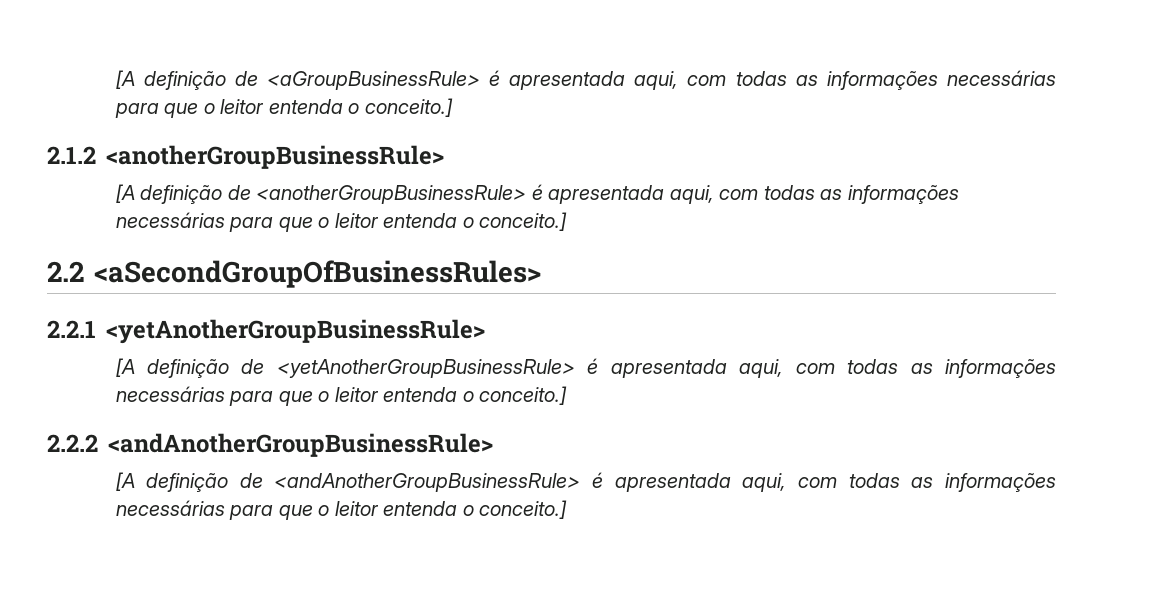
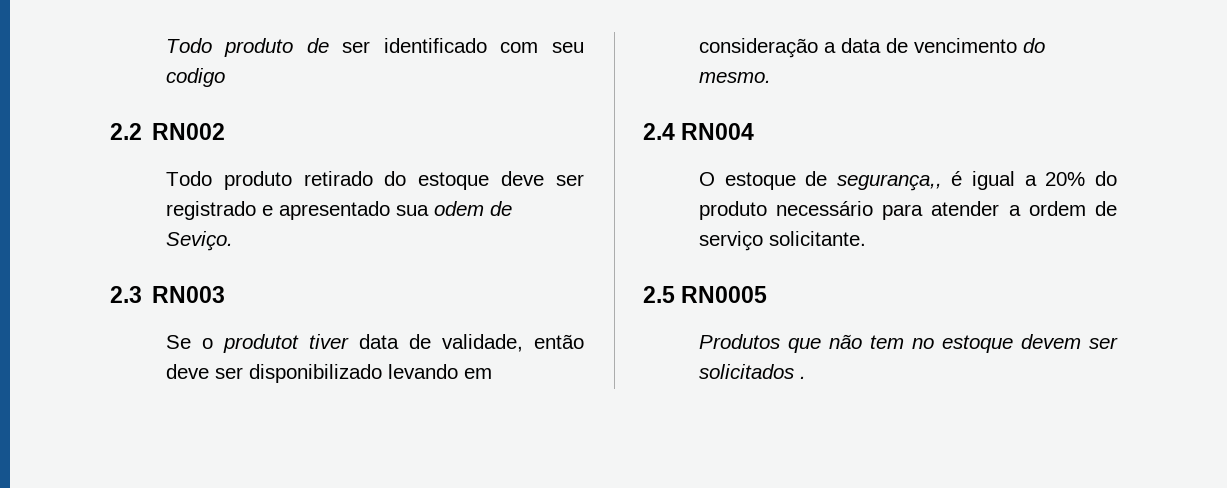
- [A definição de <aGroupBusinessRule> é apresentada aqui, com todas as informações necessárias para que o leitor entenda o conceito.]
- 2.1.2 <anotherGroupBusinessRule>
- [A definição de <anotherGroupBusinessRule> é apresentada aqui, com todas as informações necessárias para que o leitor entenda o conceito.]
- 2.2 <aSecondGroupOfBusinessRules>
- 2.2.1 <yetAnotherGroupBusinessRule>
- [A definição de <yetAnotherGroupBusinessRule> é apresentada aqui, com todas as informações necessárias para que o leitor entenda o conceito.]
- 2.2.2 <andAnotherGroupBusinessRule>
- [A definição de <andAnotherGroupBusinessRule> é apresentada aqui, com todas as informações necessárias para que o leitor entenda o conceito.]
+ Todo produto de ser identificado com seu codigo
+ 2.2 RN002
+ Todo produto retirado do estoque deve ser registrado e apresentado sua odem de Seviço.
+ 2.3 RN003
+ Se o produtot tiver data de validade, então deve ser disponibilizado levando em consideração a data de vencimento do mesmo.
+ 2.4 RN004
+ O estoque de segurança,, é igual a 20% do produto necessário para atender a ordem de serviço solicitante.
+ 2.5 RN0005
+ Produtos que não tem no estoque devem ser solicitados .

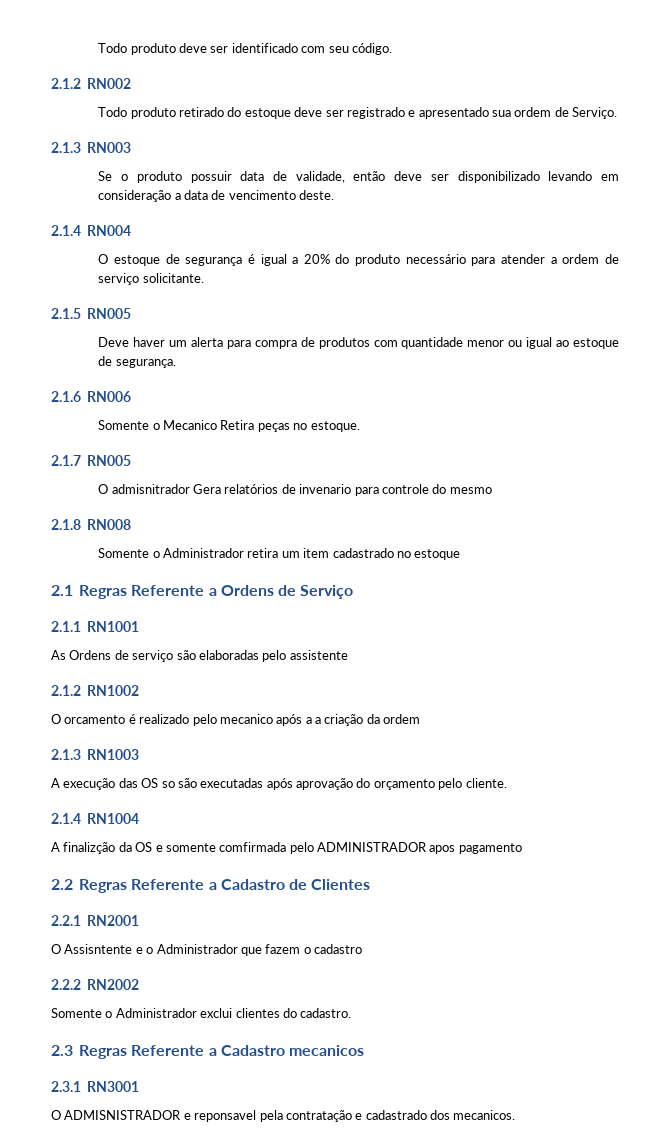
- Todo produto de ser identificado com seu codigo
- 2.2 RN002
+ Todo produto deve ser identificado com seu código.
+ 2.1.2 RN002
- Todo produto retirado do estoque deve ser registrado e apresentado sua odem de Seviço.
- 2.3 RN003
+ Todo produto retirado do estoque deve ser registrado e apresentado sua ordem de Serviço.
+ 2.1.3 RN003
- Se o produtot tiver data de validade, então deve ser disponibilizado levando em consideração a data de vencimento do mesmo.
- 2.4 RN004
+ Se o produto possuir data de validade, então deve ser disponibilizado levando em consideração a data de vencimento deste.
+ 2.1.4 RN004
- O estoque de segurança,, é igual a 20% do produto necessário para atender a ordem de serviço solicitante.
+ O estoque de segurança é igual a 20% do produto necessário para atender a ordem de serviço solicitante.
- 2.5 RN0005
- Produtos que não tem no estoque devem ser solicitados .
+ 2.1.5 RN005
+ Deve haver um alerta para compra de produtos com quantidade menor ou igual ao estoque de segurança.
+ 2.1.6 RN006
+ Somente o Mecanico Retira peças no estoque.
+ 2.1.7 RN005
+ O admisnitrador Gera relatórios de invenario para controle do mesmo
+ 2.1.8 RN008
+ Somente o Administrador retira um item cadastrado no estoque
+ 2.1 Regras Referente a Ordens de Serviço
+ 2.1.1 RN1001
+ As Ordens de serviço são elaboradas pelo assistente
+ 2.1.2 RN1002
+ O orcamento é realizado pelo mecanico após a a criação da ordem
+ 2.1.3 RN1003
+ A execução das OS so são executadas após aprovação do orçamento pelo cliente.
+ 2.1.4 RN1004
+ A finalizção da OS e somente comfirmada pelo ADMINISTRADOR apos pagamento
+ 2.2 Regras Referente a Cadastro de Clientes
+ 2.2.1 RN2001
+ O Assisntente e o Administrador que fazem o cadastro
+ 2.2.2 RN2002
+ Somente o Administrador exclui clientes do cadastro.
+ 2.3 Regras Referente a Cadastro mecanicos
+ 2.3.1 RN3001
+ O ADMISNISTRADOR e reponsavel pela contratação e cadastrado dos mecanicos.

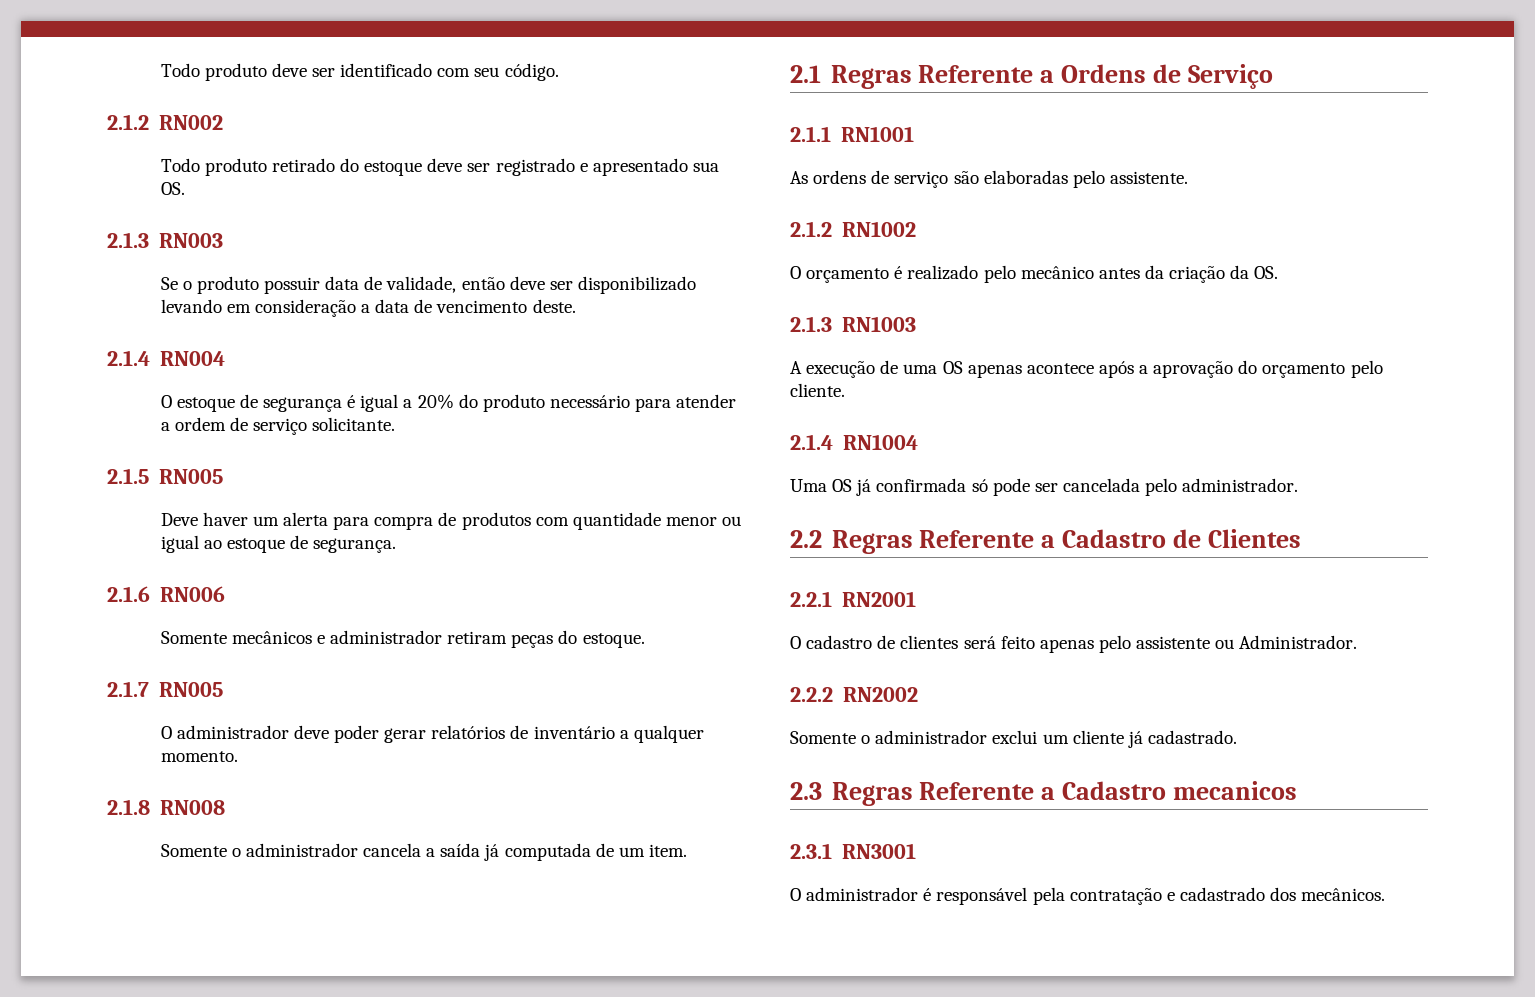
- Todo produto retirado do estoque deve ser registrado e apresentado sua ordem de Serviço.
+ Todo produto retirado do estoque deve ser registrado e apresentado sua OS.
- Somente o Mecanico Retira peças no estoque.
+ Somente mecânicos e administrador retiram peças do estoque.
  2.1.7 RN005
- O admisnitrador Gera relatórios de invenario para controle do mesmo
+ O administrador deve poder gerar relatórios de inventário a qualquer momento.
  2.1.8 RN008
- Somente o Administrador retira um item cadastrado no estoque
+ Somente o administrador cancela a saída já computada de um item.
- As Ordens de serviço são elaboradas pelo assistente
+ As ordens de serviço são elaboradas pelo assistente.
- O orcamento é realizado pelo mecanico após a a criação da ordem
+ O orçamento é realizado pelo mecânico antes da criação da OS.
- A execução das OS so são executadas após aprovação do orçamento pelo cliente.
+ A execução de uma OS apenas acontece após a aprovação do orçamento pelo cliente.
- A finalizção da OS e somente comfirmada pelo ADMINISTRADOR apos pagamento
+ Uma OS já confirmada só pode ser cancelada pelo administrador.
- O Assisntente e o Administrador que fazem o cadastro
+ O cadastro de clientes será feito apenas pelo assistente ou Administrador.
  2.2.2 RN2002
- Somente o Administrador exclui clientes do cadastro.
+ Somente o administrador exclui um cliente já cadastrado.
- O ADMISNISTRADOR e reponsavel pela contratação e cadastrado dos mecanicos.
+ O administrador é responsável pela contratação e cadastrado dos mecânicos.

